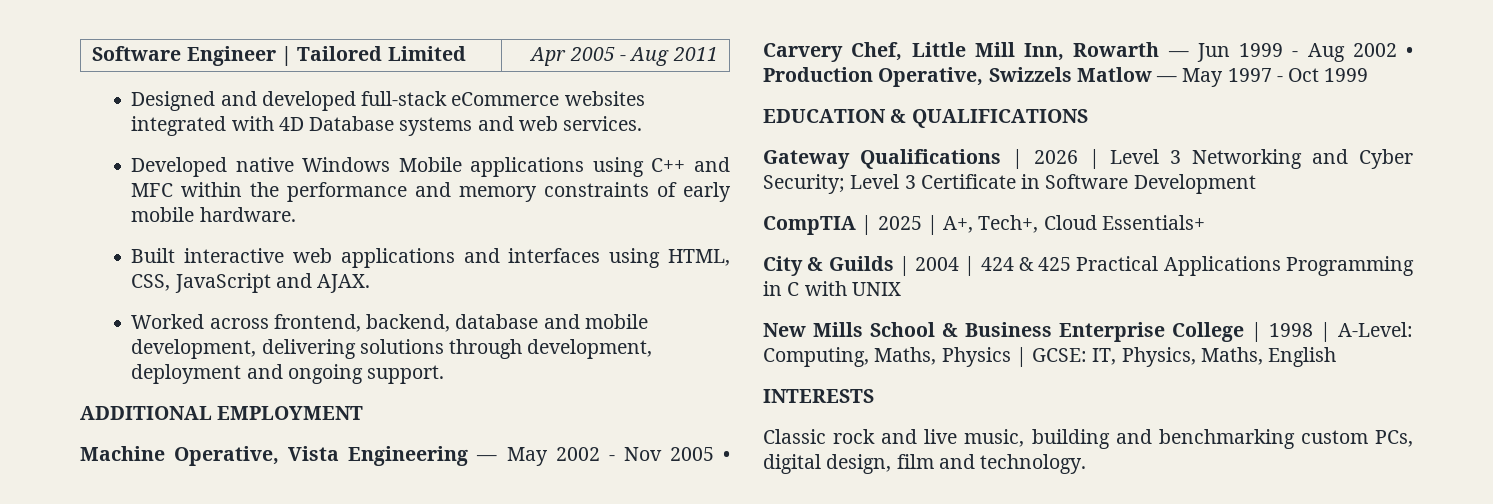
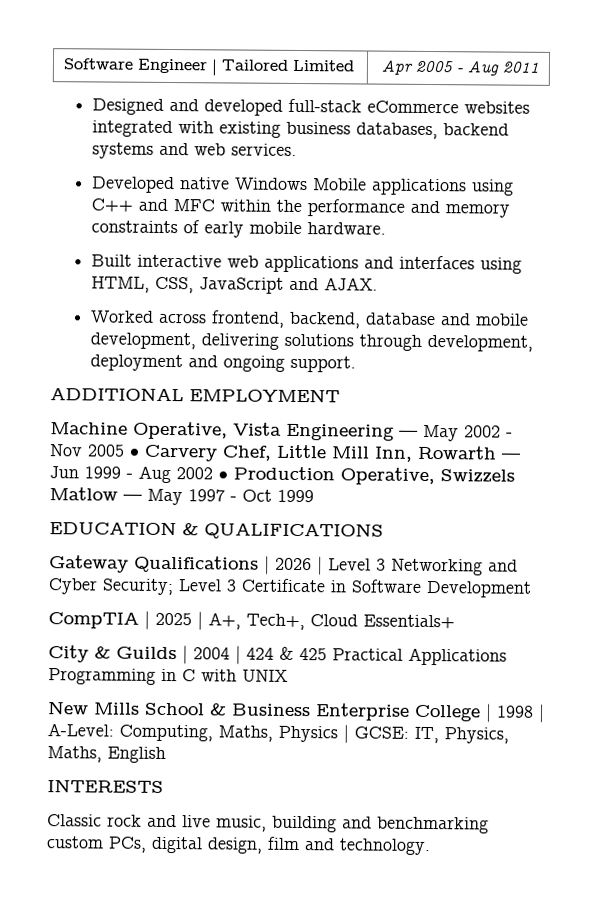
- Designed and developed full-stack eCommerce websites integrated with 4D Database systems and web services.
+ Designed and developed full-stack eCommerce websites integrated with existing business databases, backend systems and web services.

